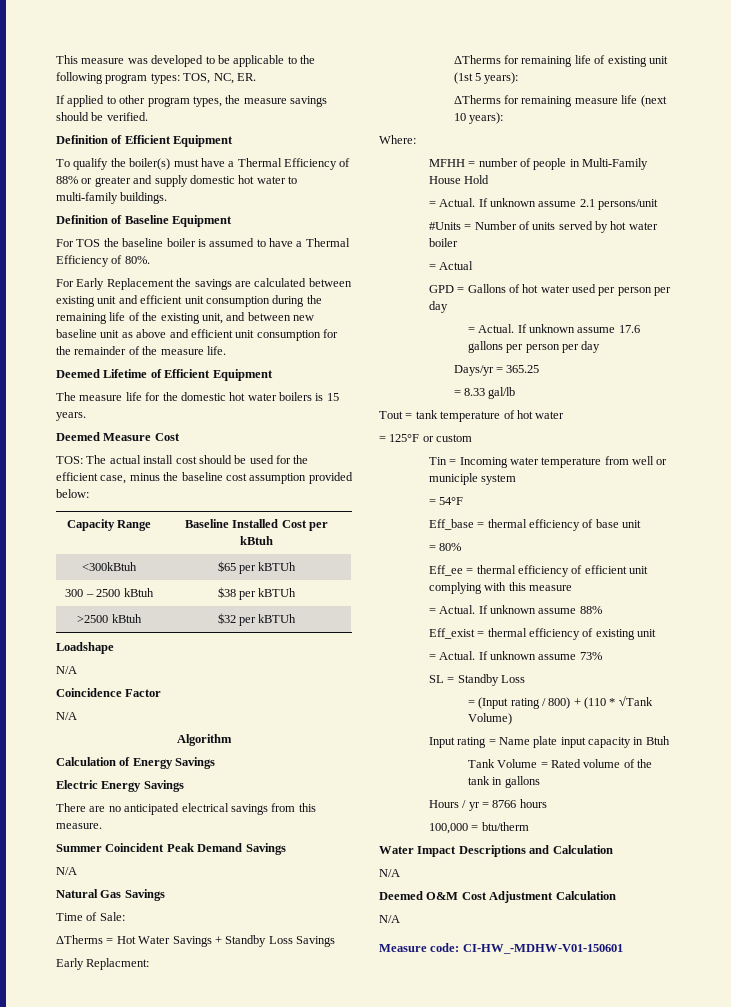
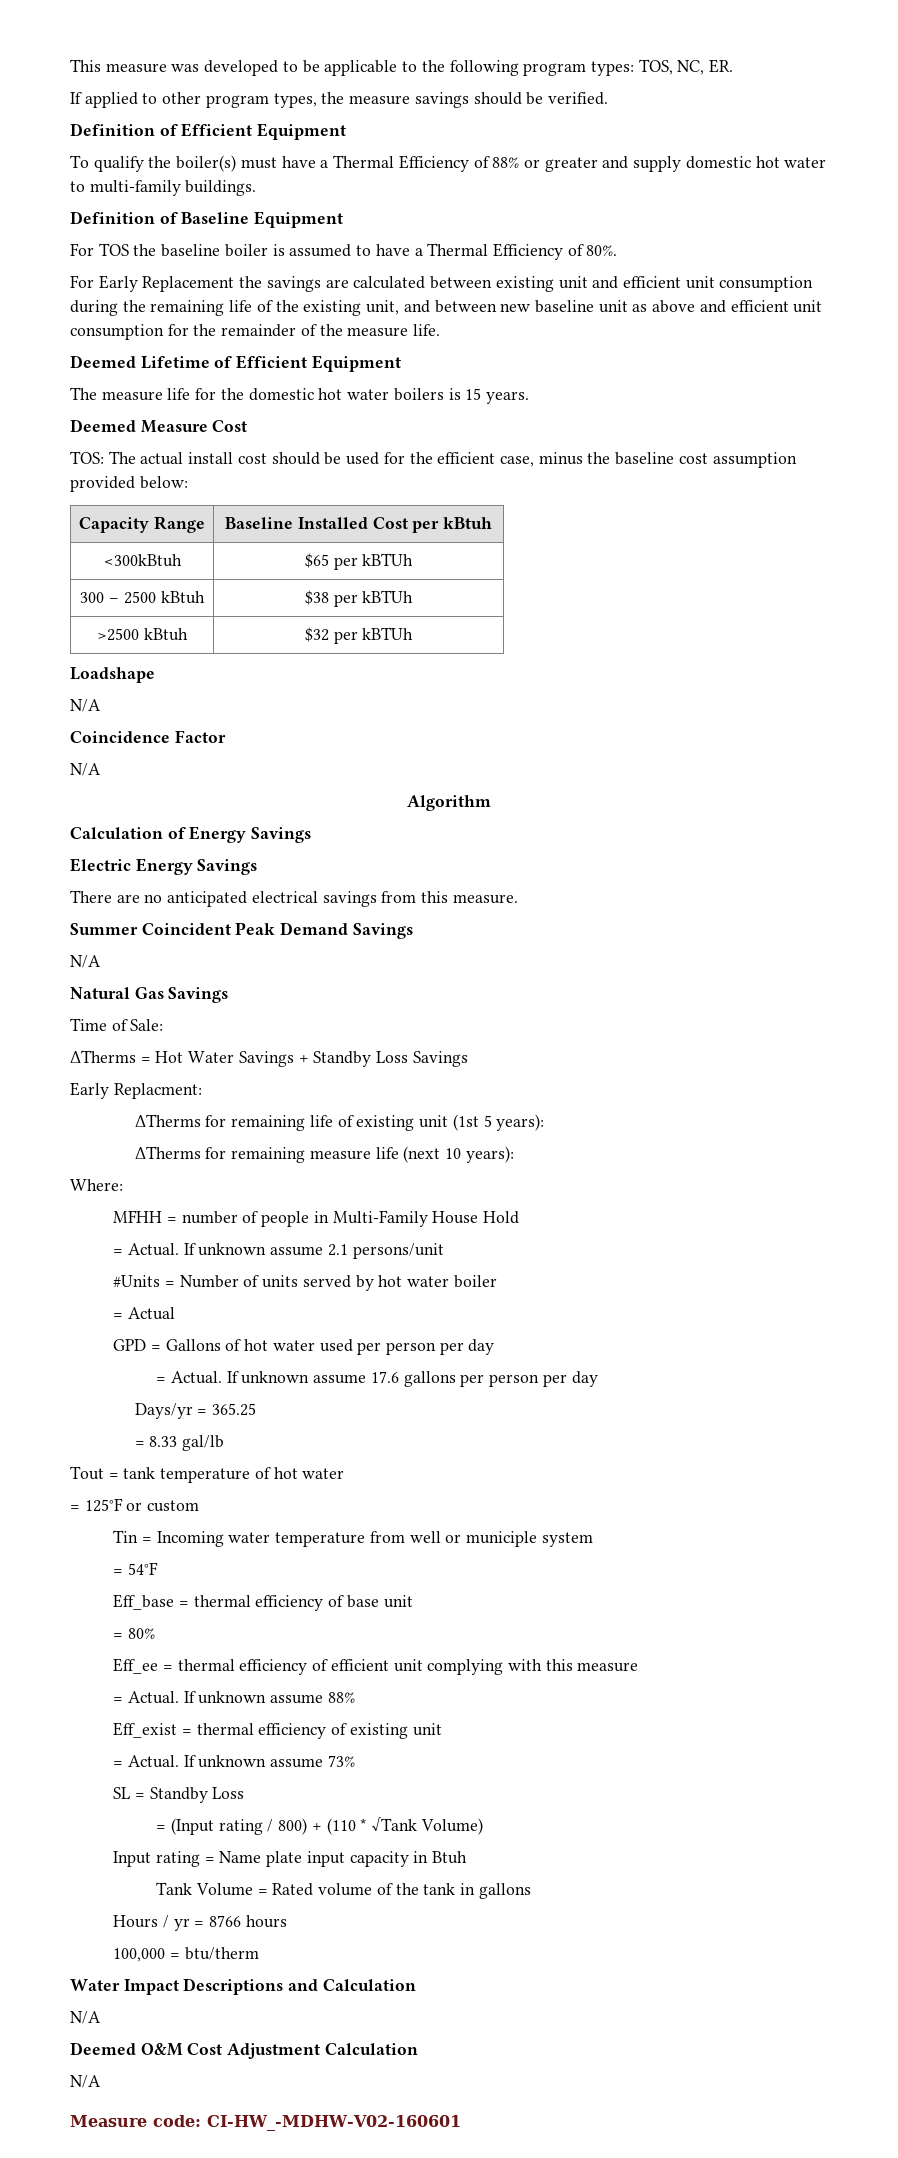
- Measure code: CI-HW_-MDHW-V01-150601
+ Measure code: CI-HW_-MDHW-V02-160601

